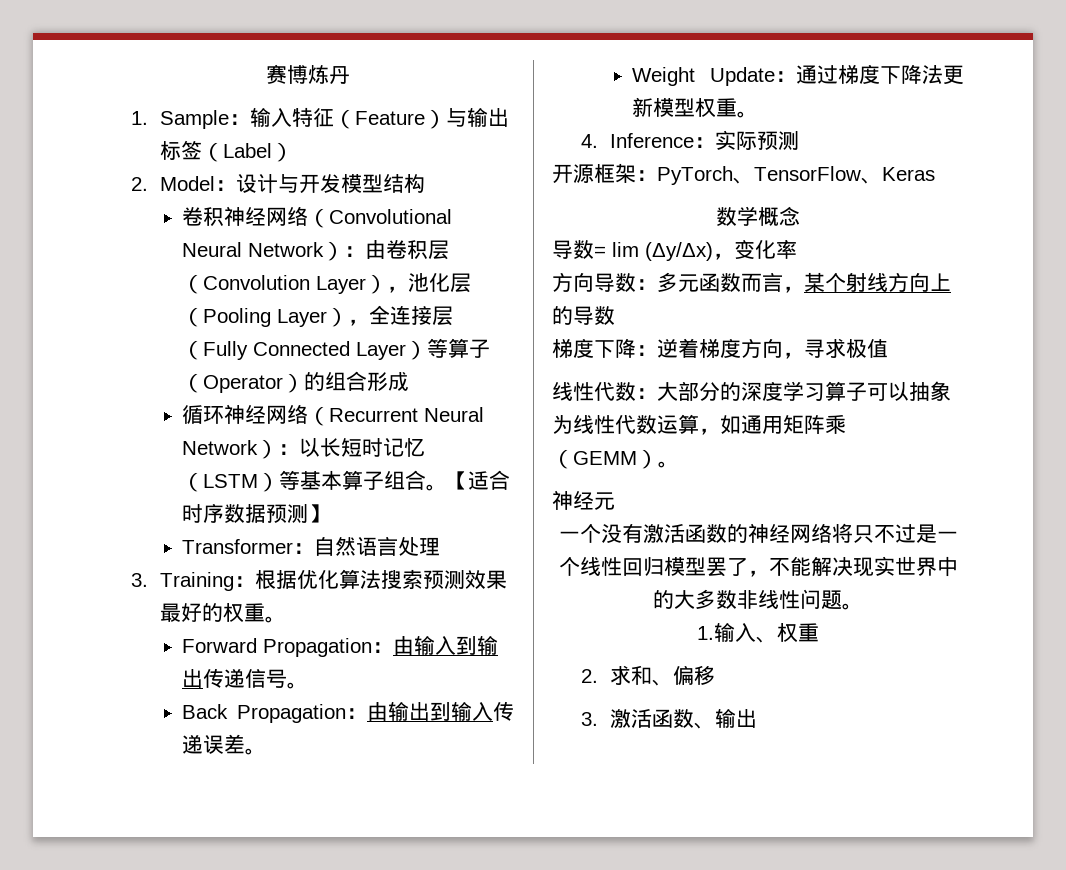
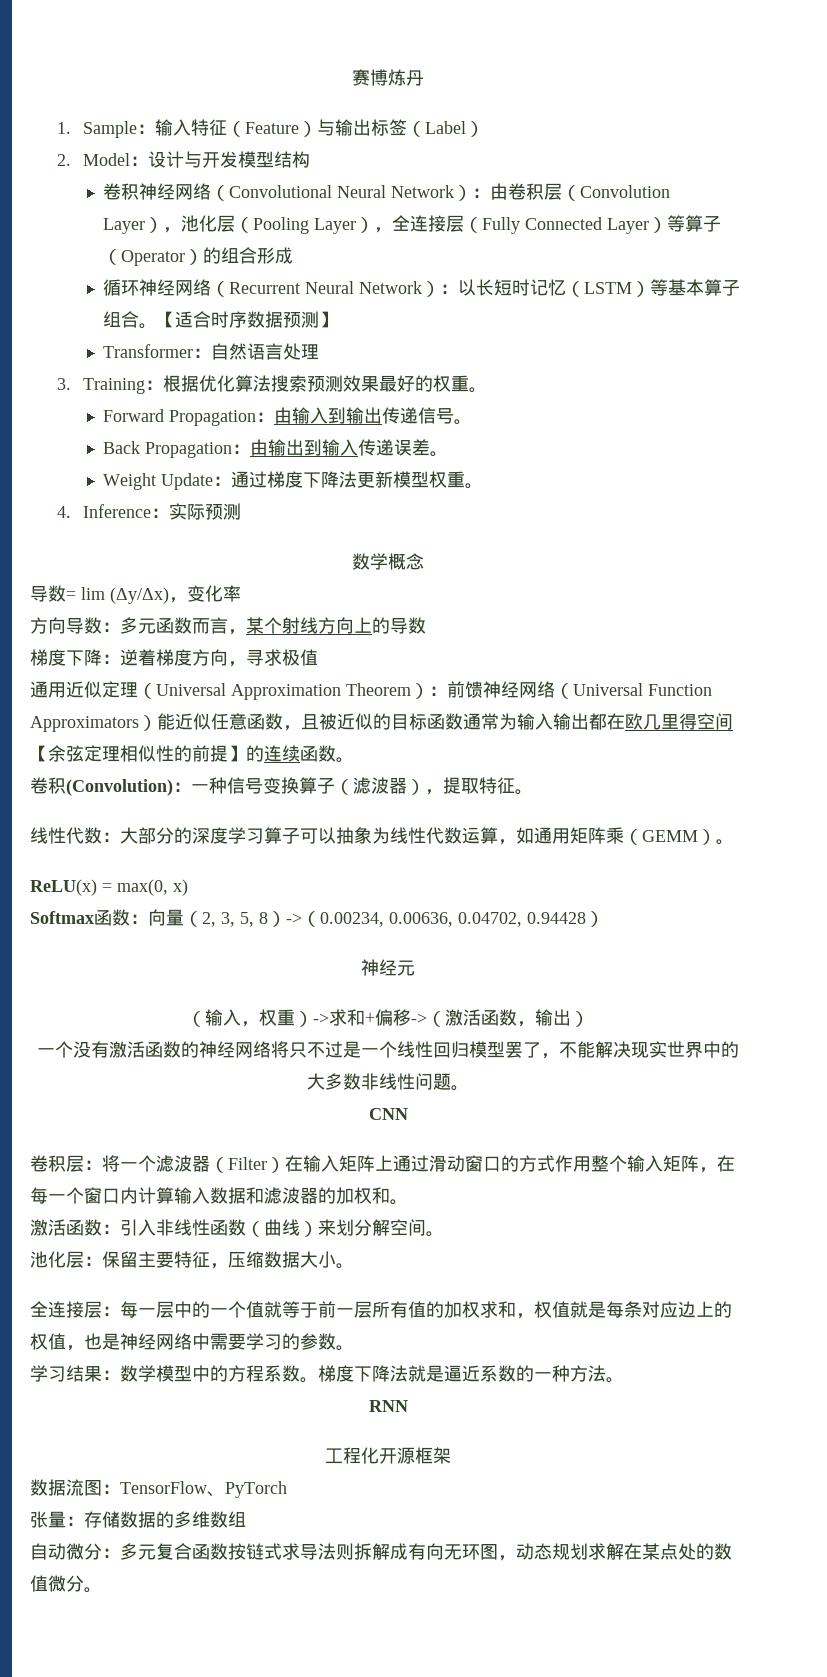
- 开源框架：PyTorch、TensorFlow、Keras
+ 通用近似定理（Universal Approximation Theorem）：前馈神经网络（Universal Function Approximators）能近似任意函数，且被近似的目标函数通常为输入输出都在欧几里得空间【余弦定理相似性的前提】的连续函数。
+ 卷积(Convolution)：一种信号变换算子（滤波器），提取特征。
+ ReLU(x) = max(0, x)
+ Softmax函数：向量（2, 3, 5, 8）->（0.00234, 0.00636, 0.04702, 0.94428）
  神经元
+ （输入，权重）->求和+偏移->（激活函数，输出）
- 1.输入、权重
- 2.求和、偏移
- 3.激活函数、输出
+ CNN
+ 卷积层：将一个滤波器（Filter）在输入矩阵上通过滑动窗口的方式作用整个输入矩阵，在每一个窗口内计算输入数据和滤波器的加权和。
+ 激活函数：引入非线性函数（曲线）来划分解空间。
+ 池化层：保留主要特征，压缩数据大小。
+ 全连接层：每一层中的一个值就等于前一层所有值的加权求和，权值就是每条对应边上的权值，也是神经网络中需要学习的参数。
+ 学习结果：数学模型中的方程系数。梯度下降法就是逼近系数的一种方法。
+ RNN
+ 工程化开源框架
+ 数据流图：TensorFlow、PyTorch
+ 张量：存储数据的多维数组
+ 自动微分：多元复合函数按链式求导法则拆解成有向无环图，动态规划求解在某点处的数值微分。

